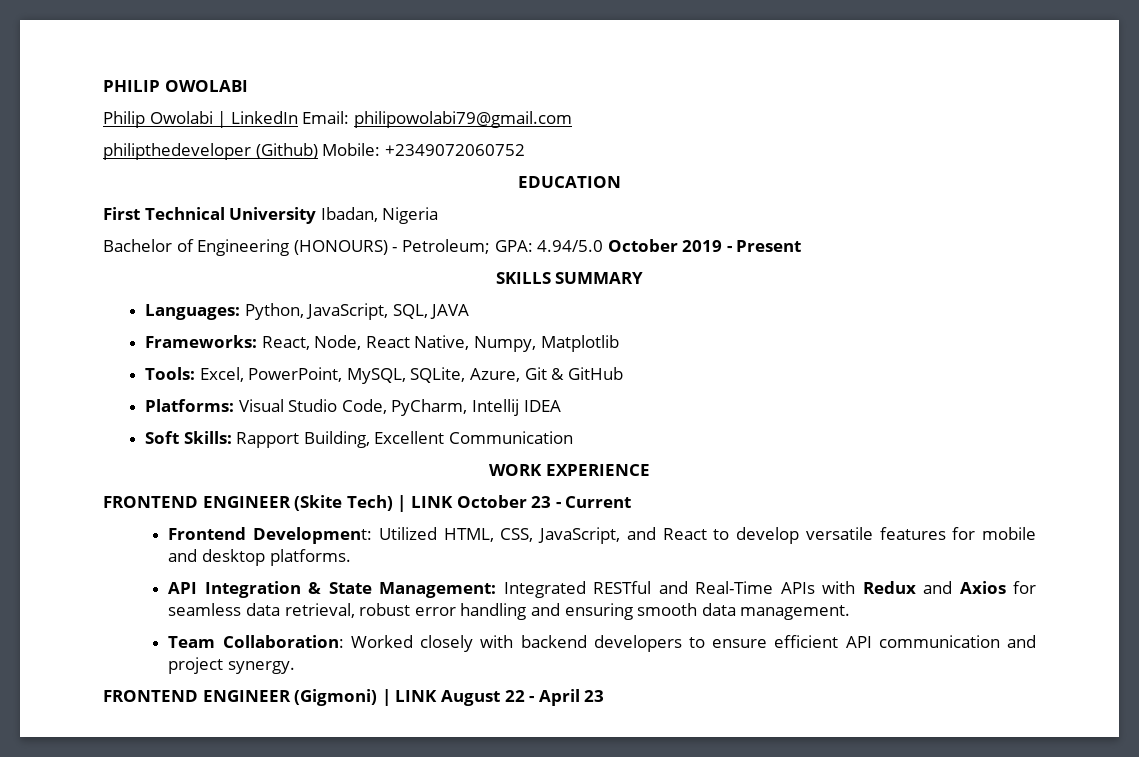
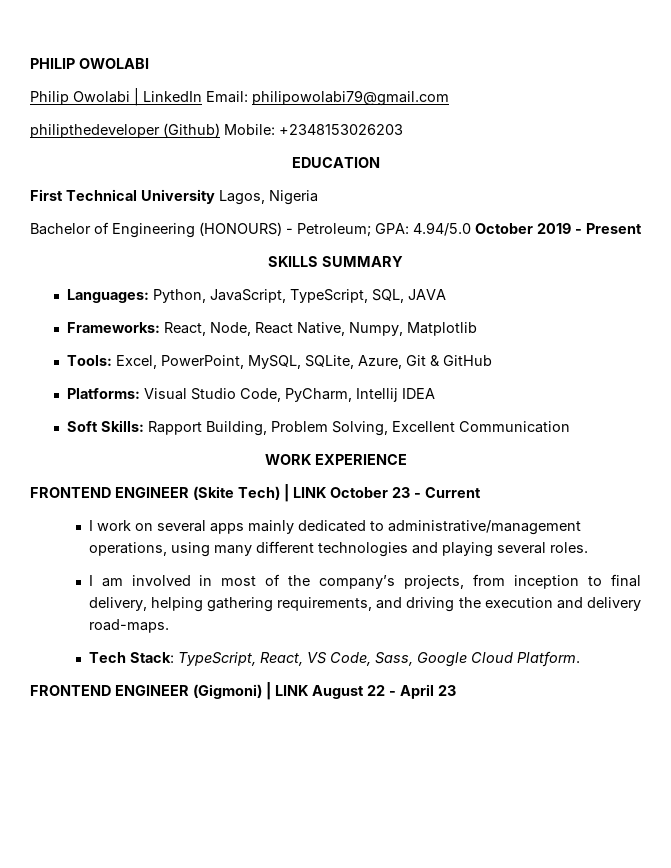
- philipthedeveloper (Github) Mobile: +2349072060752
+ philipthedeveloper (Github) Mobile: +2348153026203
- First Technical University Ibadan, Nigeria
+ First Technical University Lagos, Nigeria
- Languages: Python, JavaScript, SQL, JAVA
+ Languages: Python, JavaScript, TypeScript, SQL, JAVA
- Soft Skills: Rapport Building, Excellent Communication
+ Soft Skills: Rapport Building, Problem Solving, Excellent Communication
- Frontend Development: Utilized HTML, CSS, JavaScript, and React to develop versatile features for mobile and desktop platforms.
- API Integration & State Management: Integrated RESTful and Real-Time APIs with Redux and Axios for seamless data retrieval, robust error handling and ensuring smooth data management.
- Team Collaboration: Worked closely with backend developers to ensure efficient API communication and project synergy.
+ I work on several apps mainly dedicated to administrative/management operations, using many different technologies and playing several roles.
+ I am involved in most of the company’s projects, from inception to final delivery, helping gathering requirements, and driving the execution and delivery road-maps.
+ Tech Stack: TypeScript, React, VS Code, Sass, Google Cloud Platform.

